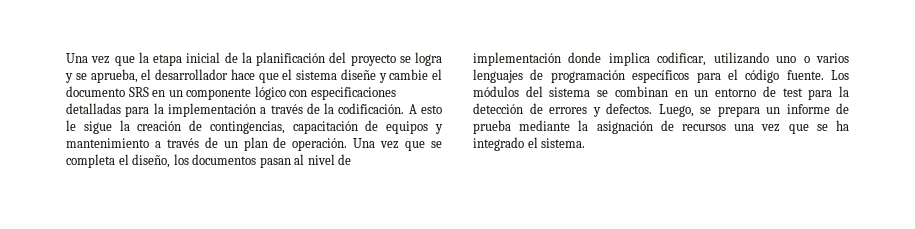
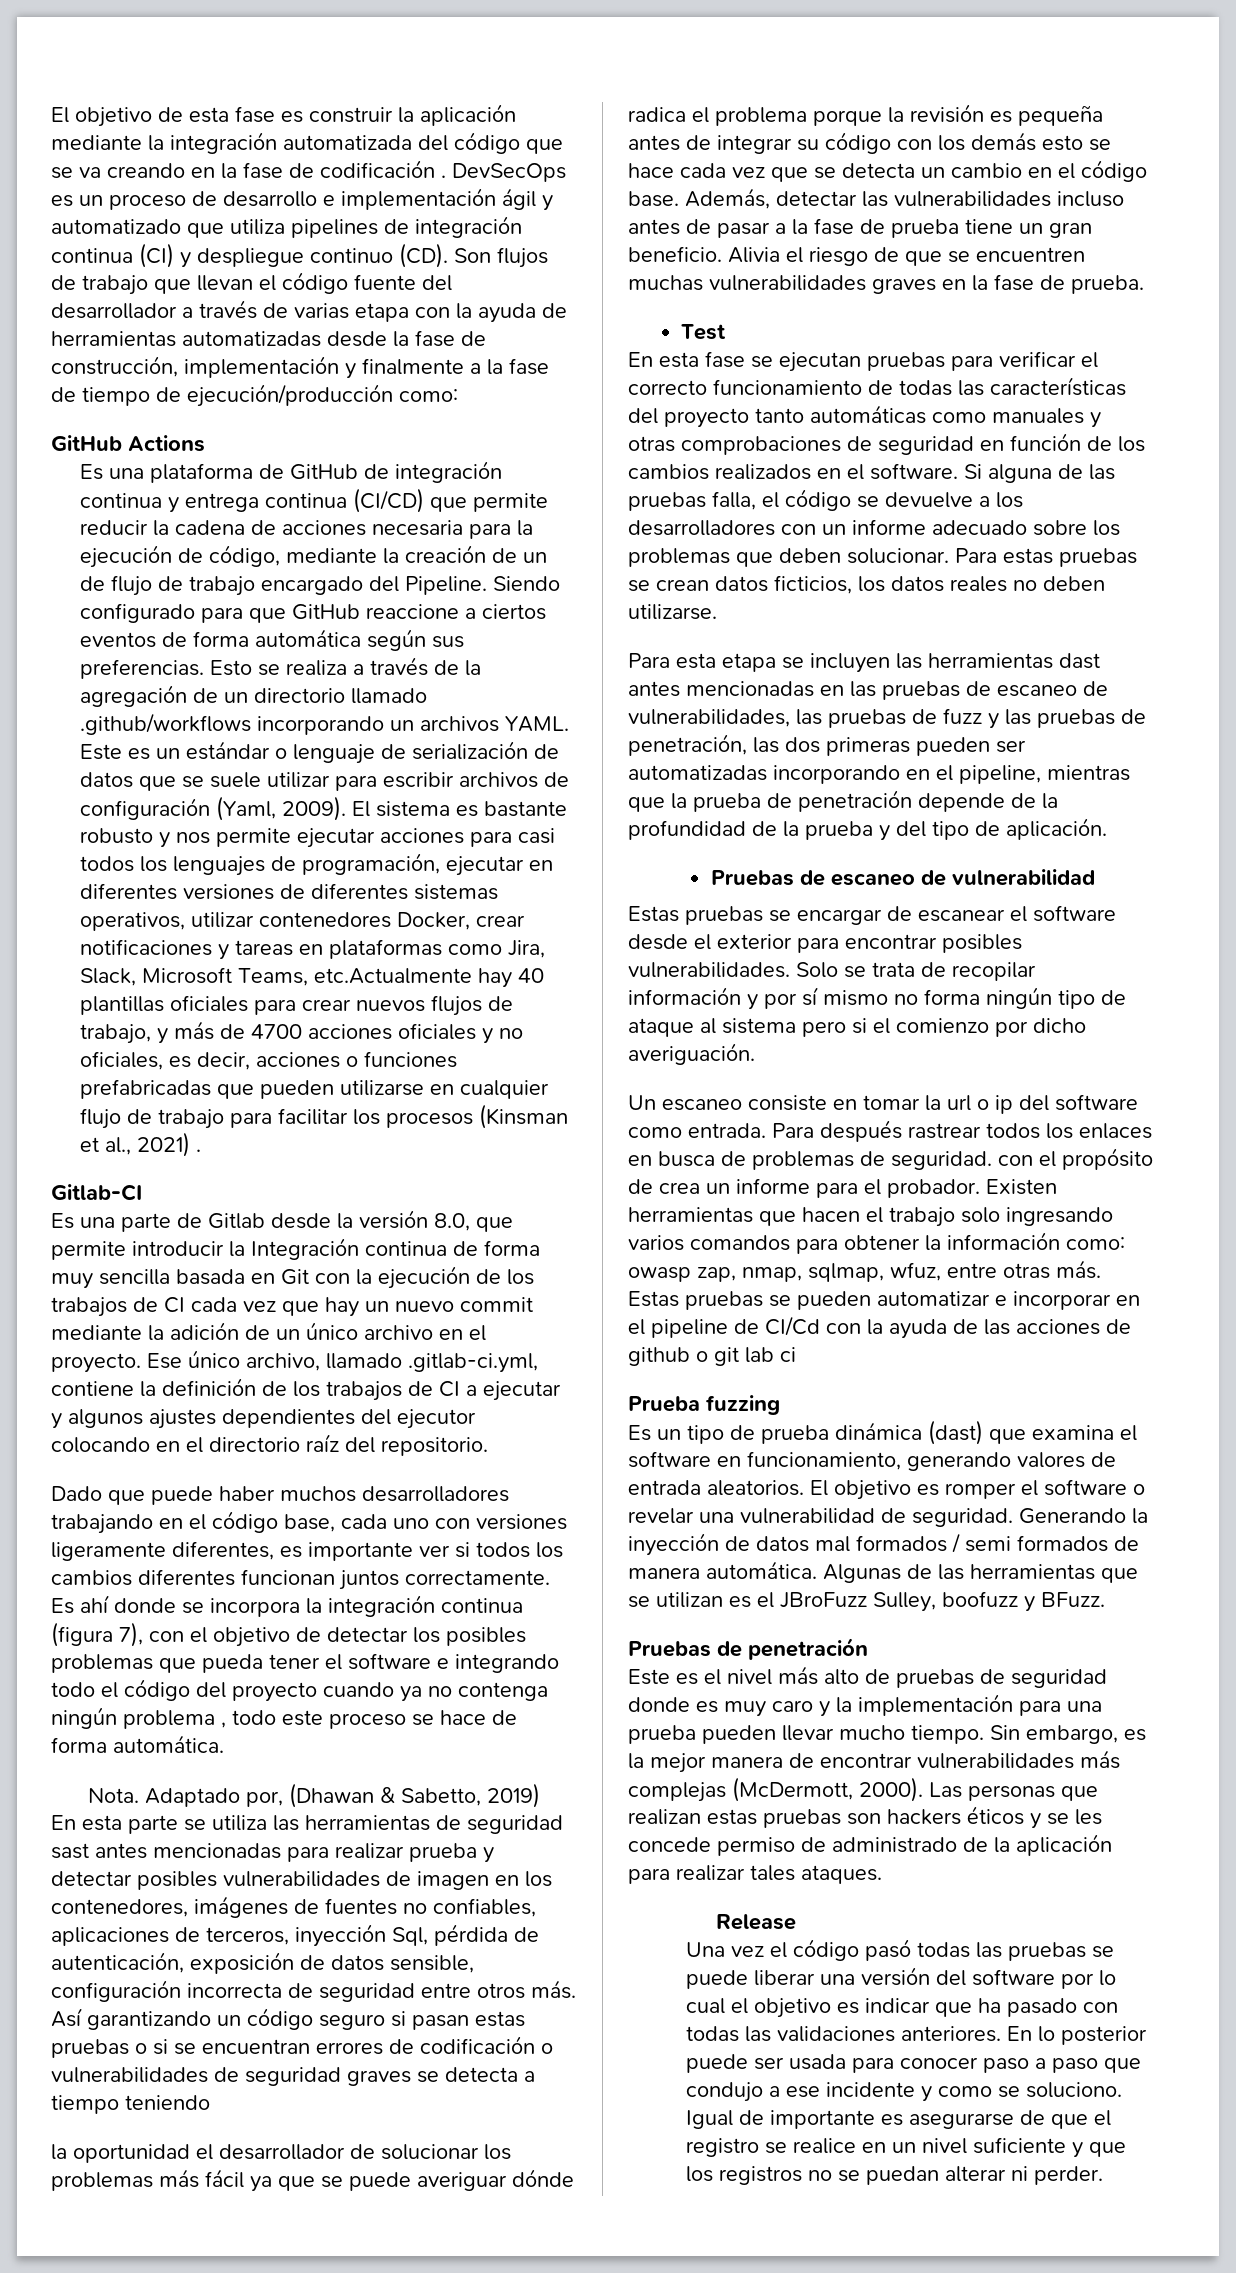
- Una vez que la etapa inicial de la planificación del proyecto se logra y se aprueba, el desarrollador hace que el sistema diseñe y cambie el documento SRS en un componente lógico con especificaciones detalladas para la implementación a través de la codificación. A esto le sigue la creación de contingencias, capacitación de equipos y mantenimiento a través de un plan de operación. Una vez que se completa el diseño, los documentos pasan al nivel de implementación donde implica codificar, utilizando uno o varios lenguajes de programación específicos para el código fuente. Los módulos del sistema se combinan en un entorno de test para la detección de errores y defectos. Luego, se prepara un informe de prueba mediante la asignación de recursos una vez que se ha integrado el sistema.
+ El objetivo de esta fase es construir la aplicación mediante la integración automatizada del código que se va creando en la fase de codificación . DevSecOps es un proceso de desarrollo e implementación ágil y automatizado que utiliza pipelines de integración continua (CI) y despliegue continuo (CD). Son flujos de trabajo que llevan el código fuente del desarrollador a través de varias etapa con la ayuda de herramientas automatizadas desde la fase de construcción, implementación y finalmente a la fase de tiempo de ejecución/producción como:
+ GitHub Actions
+ Es una plataforma de GitHub de integración continua y entrega continua (CI/CD) que permite reducir la cadena de acciones necesaria para la ejecución de código, mediante la creación de un de flujo de trabajo encargado del Pipeline. Siendo configurado para que GitHub reaccione a ciertos eventos de forma automática según sus preferencias. Esto se realiza a través de la agregación de un directorio llamado .github/workflows incorporando un archivos YAML. Este es un estándar o lenguaje de serialización de datos que se suele utilizar para escribir archivos de configuración (Yaml, 2009). El sistema es bastante robusto y nos permite ejecutar acciones para casi todos los lenguajes de programación, ejecutar en diferentes versiones de diferentes sistemas operativos, utilizar contenedores Docker, crear notificaciones y tareas en plataformas como Jira, Slack, Microsoft Teams, etc.Actualmente hay 40 plantillas oficiales para crear nuevos flujos de trabajo, y más de 4700 acciones oficiales y no oficiales, es decir, acciones o funciones prefabricadas que pueden utilizarse en cualquier flujo de trabajo para facilitar los procesos (Kinsman et al., 2021) .
+ Gitlab-CI
+ Es una parte de Gitlab desde la versión 8.0, que permite introducir la Integración continua de forma muy sencilla basada en Git con la ejecución de los trabajos de CI cada vez que hay un nuevo commit mediante la adición de un único archivo en el proyecto. Ese único archivo, llamado .gitlab-ci.yml, contiene la definición de los trabajos de CI a ejecutar y algunos ajustes dependientes del ejecutor colocando en el directorio raíz del repositorio.
+ Dado que puede haber muchos desarrolladores trabajando en el código base, cada uno con versiones ligeramente diferentes, es importante ver si todos los cambios diferentes funcionan juntos correctamente. Es ahí donde se incorpora la integración continua (figura 7), con el objetivo de detectar los posibles problemas que pueda tener el software e integrando todo el código del proyecto cuando ya no contenga ningún problema , todo este proceso se hace de forma automática.
+ Nota. Adaptado por, (Dhawan & Sabetto, 2019)
+ En esta parte se utiliza las herramientas de seguridad sast antes mencionadas para realizar prueba y detectar posibles vulnerabilidades de imagen en los contenedores, imágenes de fuentes no confiables, aplicaciones de terceros, inyección Sql, pérdida de autenticación, exposición de datos sensible, configuración incorrecta de seguridad entre otros más. Así garantizando un código seguro si pasan estas pruebas o si se encuentran errores de codificación o vulnerabilidades de seguridad graves se detecta a tiempo teniendo
+ la oportunidad el desarrollador de solucionar los problemas más fácil ya que se puede averiguar dónde radica el problema porque la revisión es pequeña antes de integrar su código con los demás esto se hace cada vez que se detecta un cambio en el código base. Además, detectar las vulnerabilidades incluso antes de pasar a la fase de prueba tiene un gran beneficio. Alivia el riesgo de que se encuentren muchas vulnerabilidades graves en la fase de prueba.
+ Test
+ En esta fase se ejecutan pruebas para verificar el correcto funcionamiento de todas las características del proyecto tanto automáticas como manuales y otras comprobaciones de seguridad en función de los cambios realizados en el software. Si alguna de las pruebas falla, el código se devuelve a los desarrolladores con un informe adecuado sobre los problemas que deben solucionar. Para estas pruebas se crean datos ficticios, los datos reales no deben utilizarse.
+ Para esta etapa se incluyen las herramientas dast antes mencionadas en las pruebas de escaneo de vulnerabilidades, las pruebas de fuzz y las pruebas de penetración, las dos primeras pueden ser automatizadas incorporando en el pipeline, mientras que la prueba de penetración depende de la profundidad de la prueba y del tipo de aplicación.
+ Pruebas de escaneo de vulnerabilidad
+ Estas pruebas se encargar de escanear el software desde el exterior para encontrar posibles vulnerabilidades. Solo se trata de recopilar información y por sí mismo no forma ningún tipo de ataque al sistema pero si el comienzo por dicho averiguación.
+ Un escaneo consiste en tomar la url o ip del software como entrada. Para después rastrear todos los enlaces en busca de problemas de seguridad. con el propósito de crea un informe para el probador. Existen herramientas que hacen el trabajo solo ingresando varios comandos para obtener la información como: owasp zap, nmap, sqlmap, wfuz, entre otras más. Estas pruebas se pueden automatizar e incorporar en el pipeline de CI/Cd con la ayuda de las acciones de github o git lab ci
+ Prueba fuzzing
+ Es un tipo de prueba dinámica (dast) que examina el software en funcionamiento, generando valores de entrada aleatorios. El objetivo es romper el software o revelar una vulnerabilidad de seguridad. Generando la inyección de datos mal formados / semi formados de manera automática. Algunas de las herramientas que se utilizan es el JBroFuzz Sulley, boofuzz y BFuzz.
+ Pruebas de penetración
+ Este es el nivel más alto de pruebas de seguridad donde es muy caro y la implementación para una prueba pueden llevar mucho tiempo. Sin embargo, es la mejor manera de encontrar vulnerabilidades más complejas (McDermott, 2000). Las personas que realizan estas pruebas son hackers éticos y se les concede permiso de administrado de la aplicación para realizar tales ataques.
+ Release
+ Una vez el código pasó todas las pruebas se puede liberar una versión del software por lo cual el objetivo es indicar que ha pasado con todas las validaciones anteriores. En lo posterior puede ser usada para conocer paso a paso que condujo a ese incidente y como se soluciono. Igual de importante es asegurarse de que el registro se realice en un nivel suficiente y que los registros no se puedan alterar ni perder.

